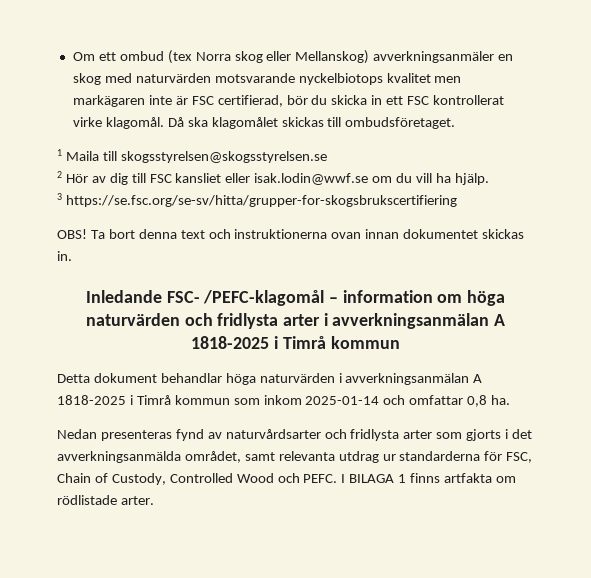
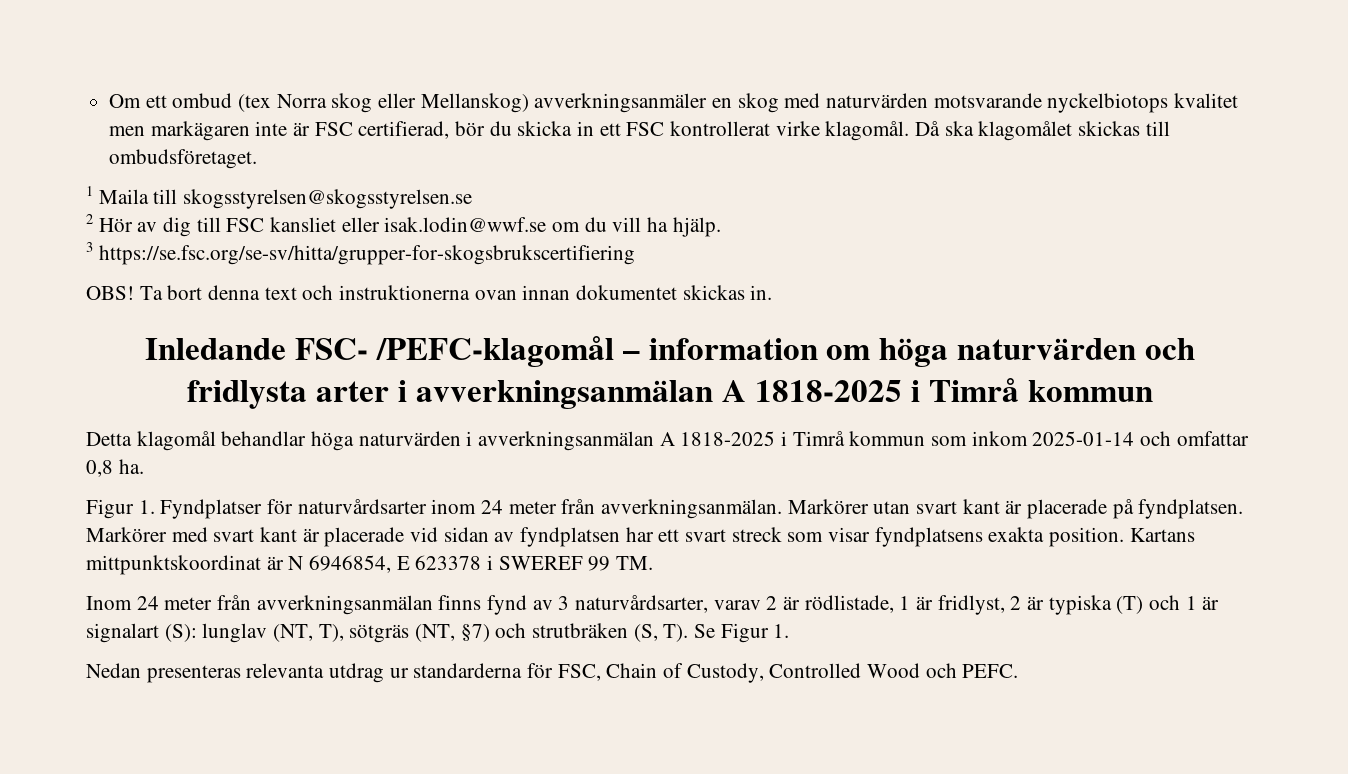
- Detta dokument behandlar höga naturvärden i avverkningsanmälan A 1818-2025 i Timrå kommun som inkom 2025-01-14 och omfattar 0,8 ha.
+ Detta klagomål behandlar höga naturvärden i avverkningsanmälan A 1818-2025 i Timrå kommun som inkom 2025-01-14 och omfattar 0,8 ha.
- Nedan presenteras fynd av naturvårdsarter och fridlysta arter som gjorts i det avverkningsanmälda området, samt relevanta utdrag ur standarderna för FSC, Chain of Custody, Controlled Wood och PEFC. I BILAGA 1 finns artfakta om rödlistade arter.
+ Figur 1. Fyndplatser för naturvårdsarter inom 24 meter från avverkningsanmälan. Markörer utan svart kant är placerade på fyndplatsen. Markörer med svart kant är placerade vid sidan av fyndplatsen har ett svart streck som visar fyndplatsens exakta position. Kartans mittpunktskoordinat är N 6946854, E 623378 i SWEREF 99 TM.
+ Inom 24 meter från avverkningsanmälan finns fynd av 3 naturvårdsarter, varav 2 är rödlistade, 1 är fridlyst, 2 är typiska (T) och 1 är signalart (S): lunglav (NT, T), sötgräs (NT, §7) och strutbräken (S, T). Se Figur 1.
+ Nedan presenteras relevanta utdrag ur standarderna för FSC, Chain of Custody, Controlled Wood och PEFC.

